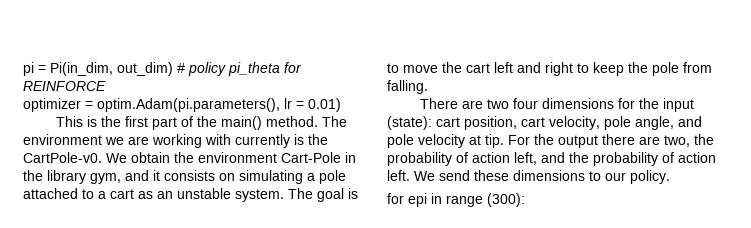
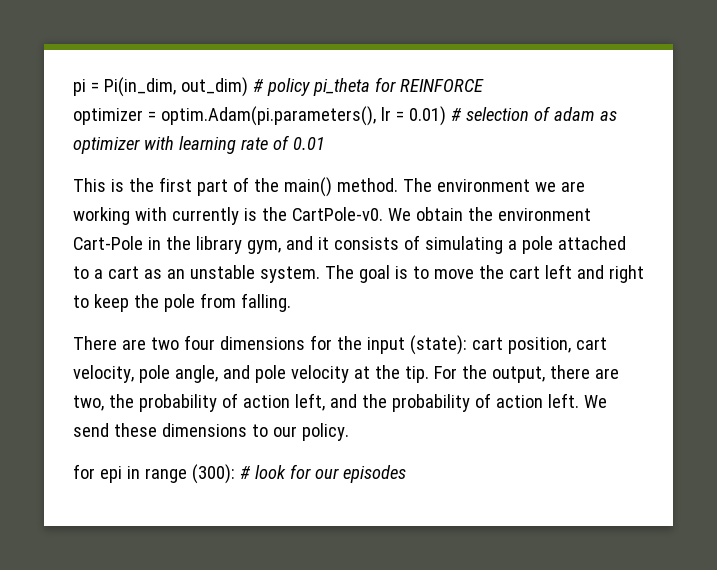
- optimizer = optim.Adam(pi.parameters(), lr = 0.01)
+ optimizer = optim.Adam(pi.parameters(), lr = 0.01) # selection of adam as optimizer with learning rate of 0.01
- We obtain the environment Cart-Pole in the library gym, and it consists on simulating a pole attached to a cart as an unstable system.
+ We obtain the environment Cart-Pole in the library gym, and it consists of simulating a pole attached to a cart as an unstable system.
- There are two four dimensions for the input (state): cart position, cart velocity, pole angle, and pole velocity at tip.
+ There are two four dimensions for the input (state): cart position, cart velocity, pole angle, and pole velocity at the tip.
- For the output there are two, the probability of action left, and the probability of action left.
+ For the output, there are two, the probability of action left, and the probability of action left.
- for epi in range (300):
+ for epi in range (300): # look for our episodes

